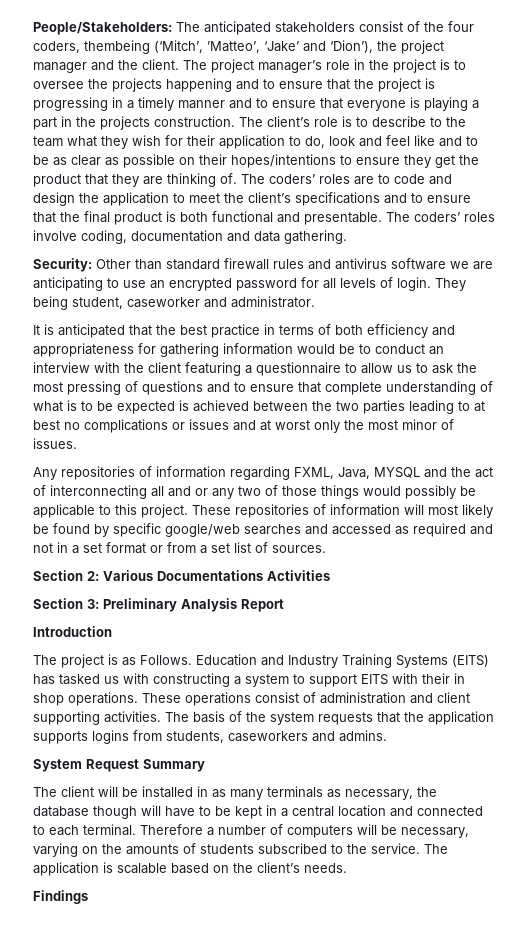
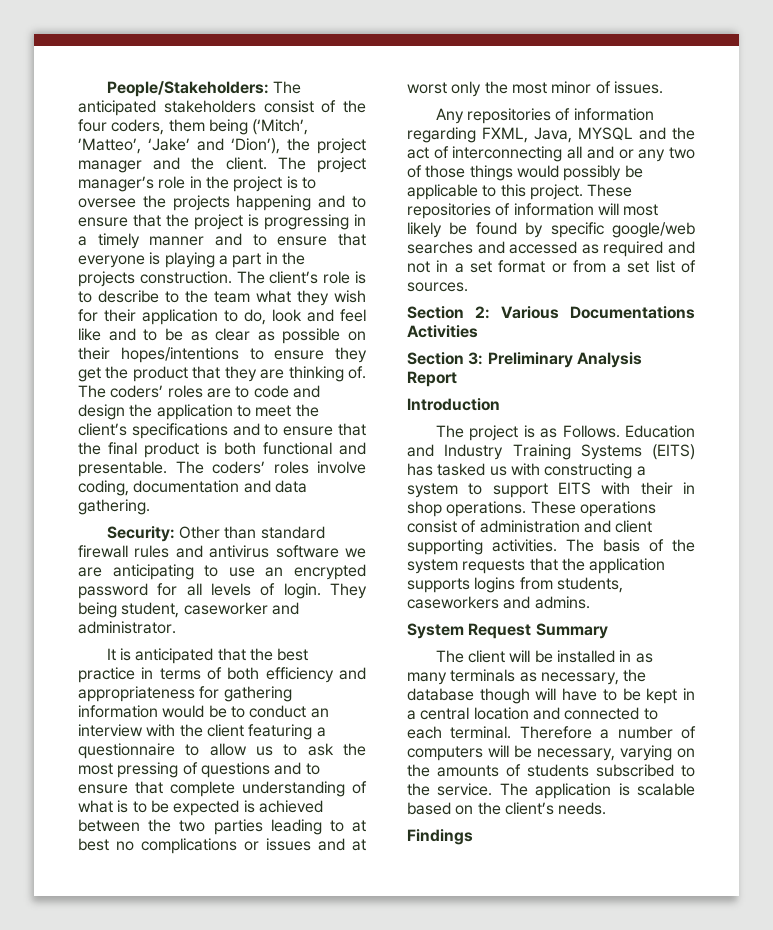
- People/Stakeholders: The anticipated stakeholders consist of the four coders, thembeing (‘Mitch’, ’Matteo’, ‘Jake’ and ‘Dion’), the project manager and the client.
+ People/Stakeholders: The anticipated stakeholders consist of the four coders, them being (‘Mitch’, ’Matteo’, ‘Jake’ and ‘Dion’), the project manager and the client.

